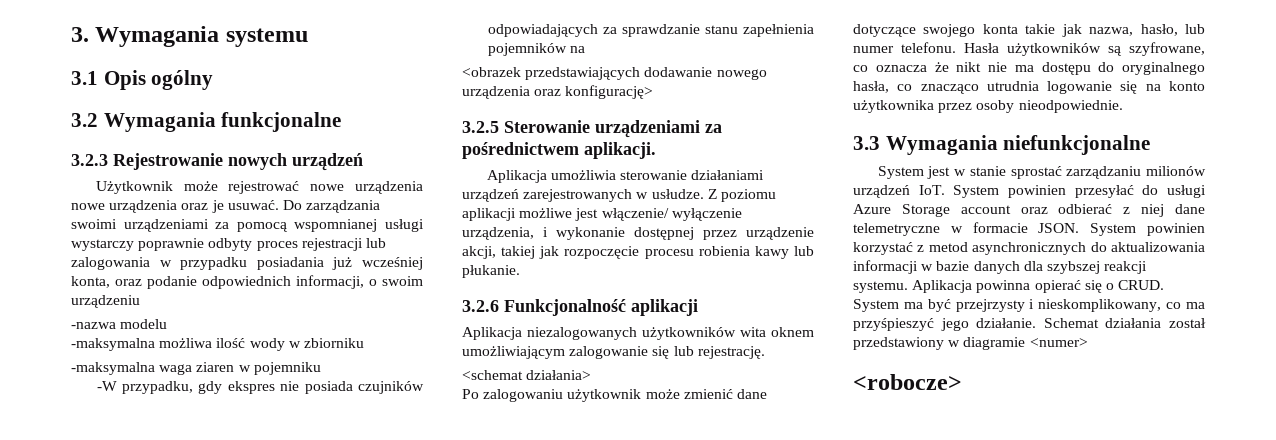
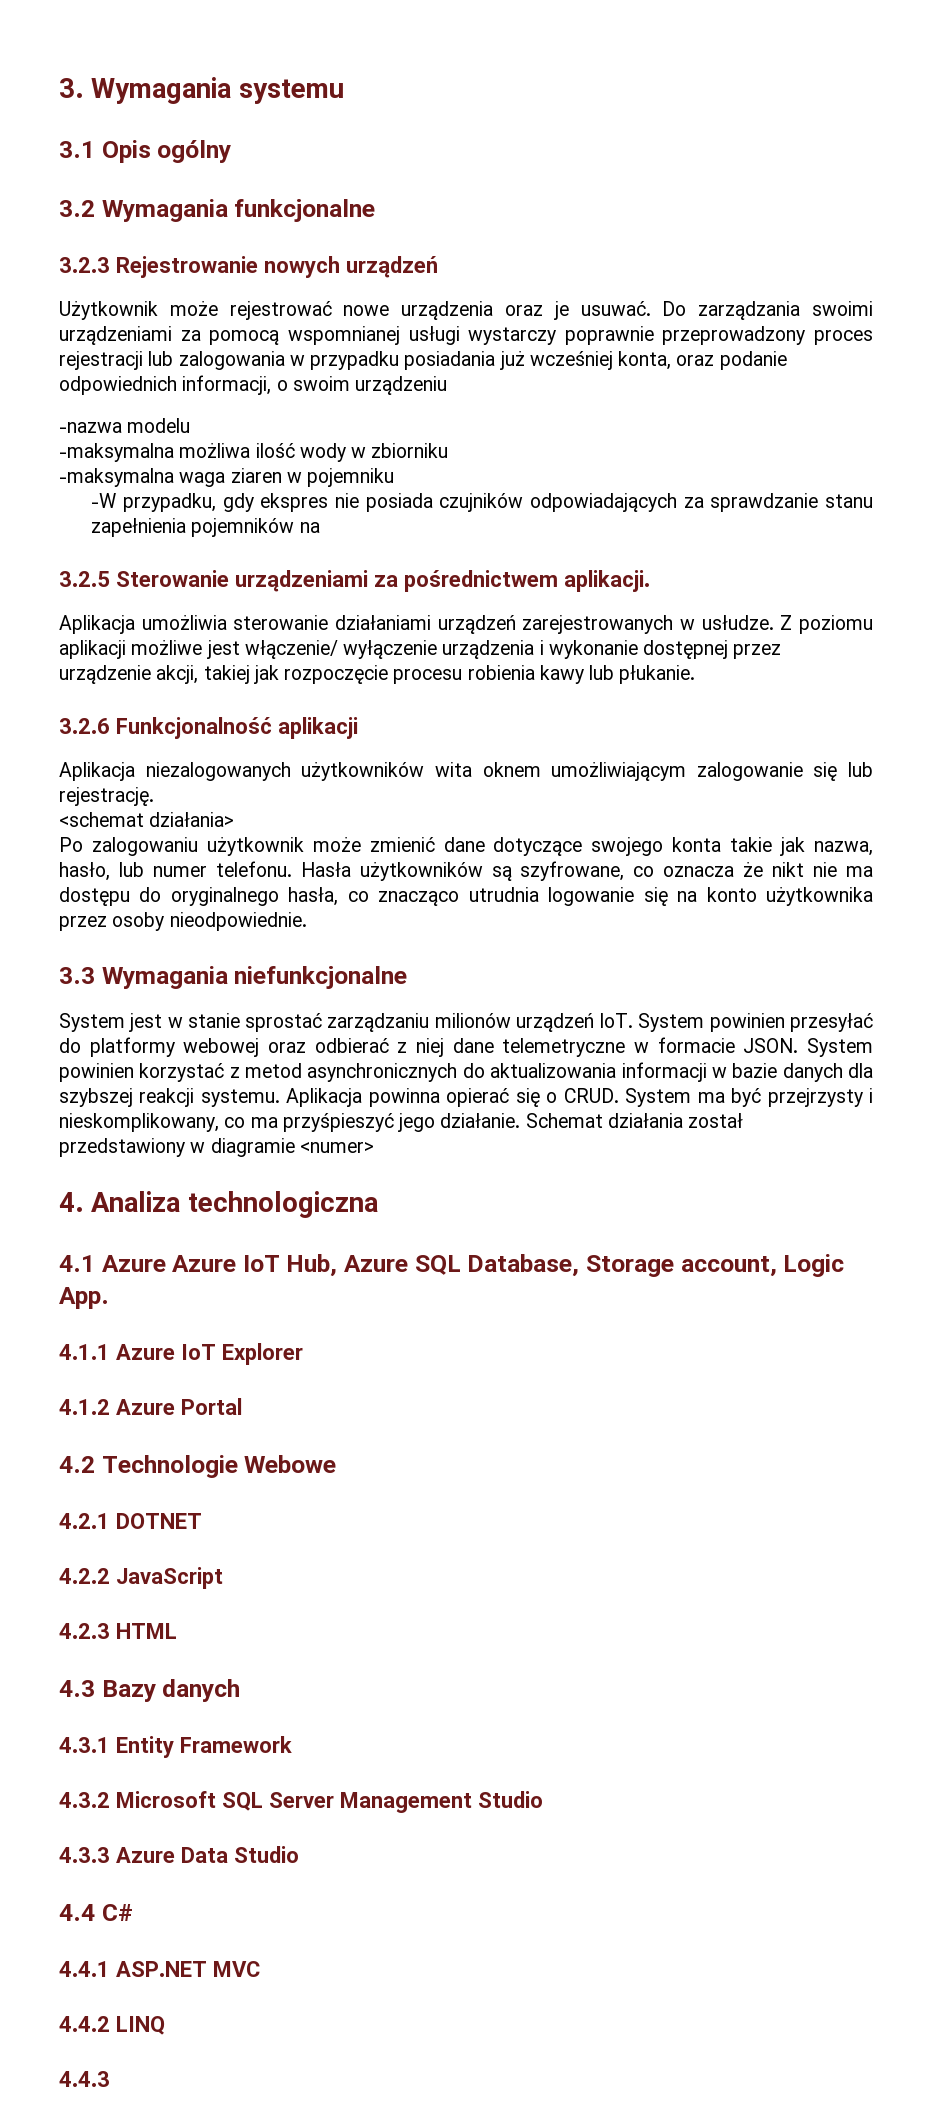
- Użytkownik może rejestrować nowe urządzenia nowe urządzenia oraz je usuwać.
+ Użytkownik może rejestrować nowe urządzenia oraz je usuwać.
- Do zarządzania swoimi urządzeniami za pomocą wspomnianej usługi wystarczy poprawnie odbyty proces rejestracji lub zalogowania w przypadku posiadania już wcześniej konta, oraz podanie odpowiednich informacji, o swoim urządzeniu
+ Do zarządzania swoimi urządzeniami za pomocą wspomnianej usługi wystarczy poprawnie przeprowadzony proces rejestracji lub zalogowania w przypadku posiadania już wcześniej konta, oraz podanie odpowiednich informacji, o swoim urządzeniu
- <obrazek przedstawiających dodawanie nowego urządzenia oraz konfigurację>
- Z poziomu aplikacji możliwe jest włączenie/ wyłączenie urządzenia, i wykonanie dostępnej przez urządzenie akcji, takiej jak rozpoczęcie procesu robienia kawy lub płukanie.
+ Z poziomu aplikacji możliwe jest włączenie/ wyłączenie urządzenia i wykonanie dostępnej przez urządzenie akcji, takiej jak rozpoczęcie procesu robienia kawy lub płukanie.
- System jest w stanie sprostać zarządzaniu milionów urządzeń IoT. System powinien przesyłać do usługi Azure Storage account oraz odbierać z niej dane telemetryczne w formacie JSON.
+ System jest w stanie sprostać zarządzaniu milionów urządzeń IoT. System powinien przesyłać do platformy webowej oraz odbierać z niej dane telemetryczne w formacie JSON.
- <robocze>
+ 4. Analiza technologiczna
+ 4.1 Azure Azure IoT Hub, Azure SQL Database, Storage account, Logic App.
+ 4.1.1 Azure IoT Explorer
+ 4.1.2 Azure Portal
+ 4.2 Technologie Webowe
+ 4.2.1 DOTNET
+ 4.2.2 JavaScript
+ 4.2.3 HTML
+ 4.3 Bazy danych
+ 4.3.1 Entity Framework
+ 4.3.2 Microsoft SQL Server Management Studio
+ 4.3.3 Azure Data Studio
+ 4.4 C#
+ 4.4.1 ASP.NET MVC
+ 4.4.2 LINQ
+ 4.4.3

